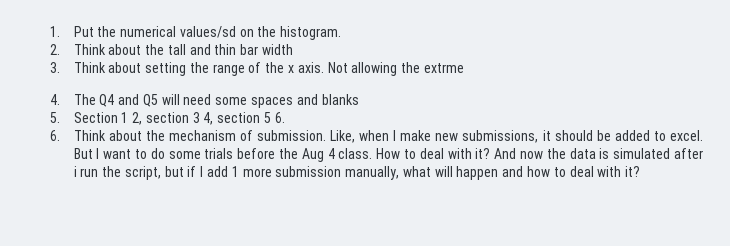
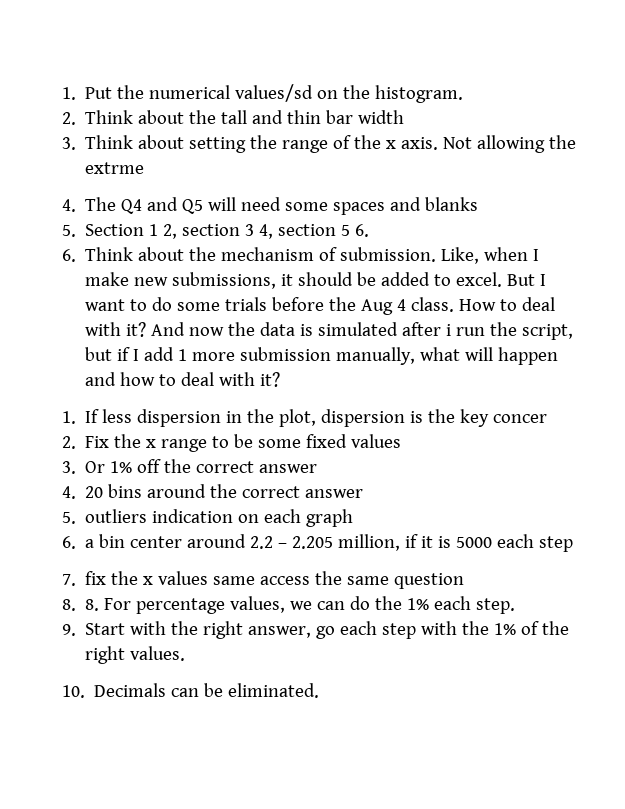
+ 1. If less dispersion in the plot, dispersion is the key concer
+ 2. Fix the x range to be some fixed values
+ 3. Or 1% off the correct answer
+ 4. 20 bins around the correct answer
+ 5. outliers indication on each graph
+ 6. a bin center around 2.2 – 2.205 million, if it is 5000 each step
+ 7. fix the x values same access the same question
+ 8. 8. For percentage values, we can do the 1% each step.
+ 9. Start with the right answer, go each step with the 1% of the right values.
+ 10. Decimals can be eliminated.

